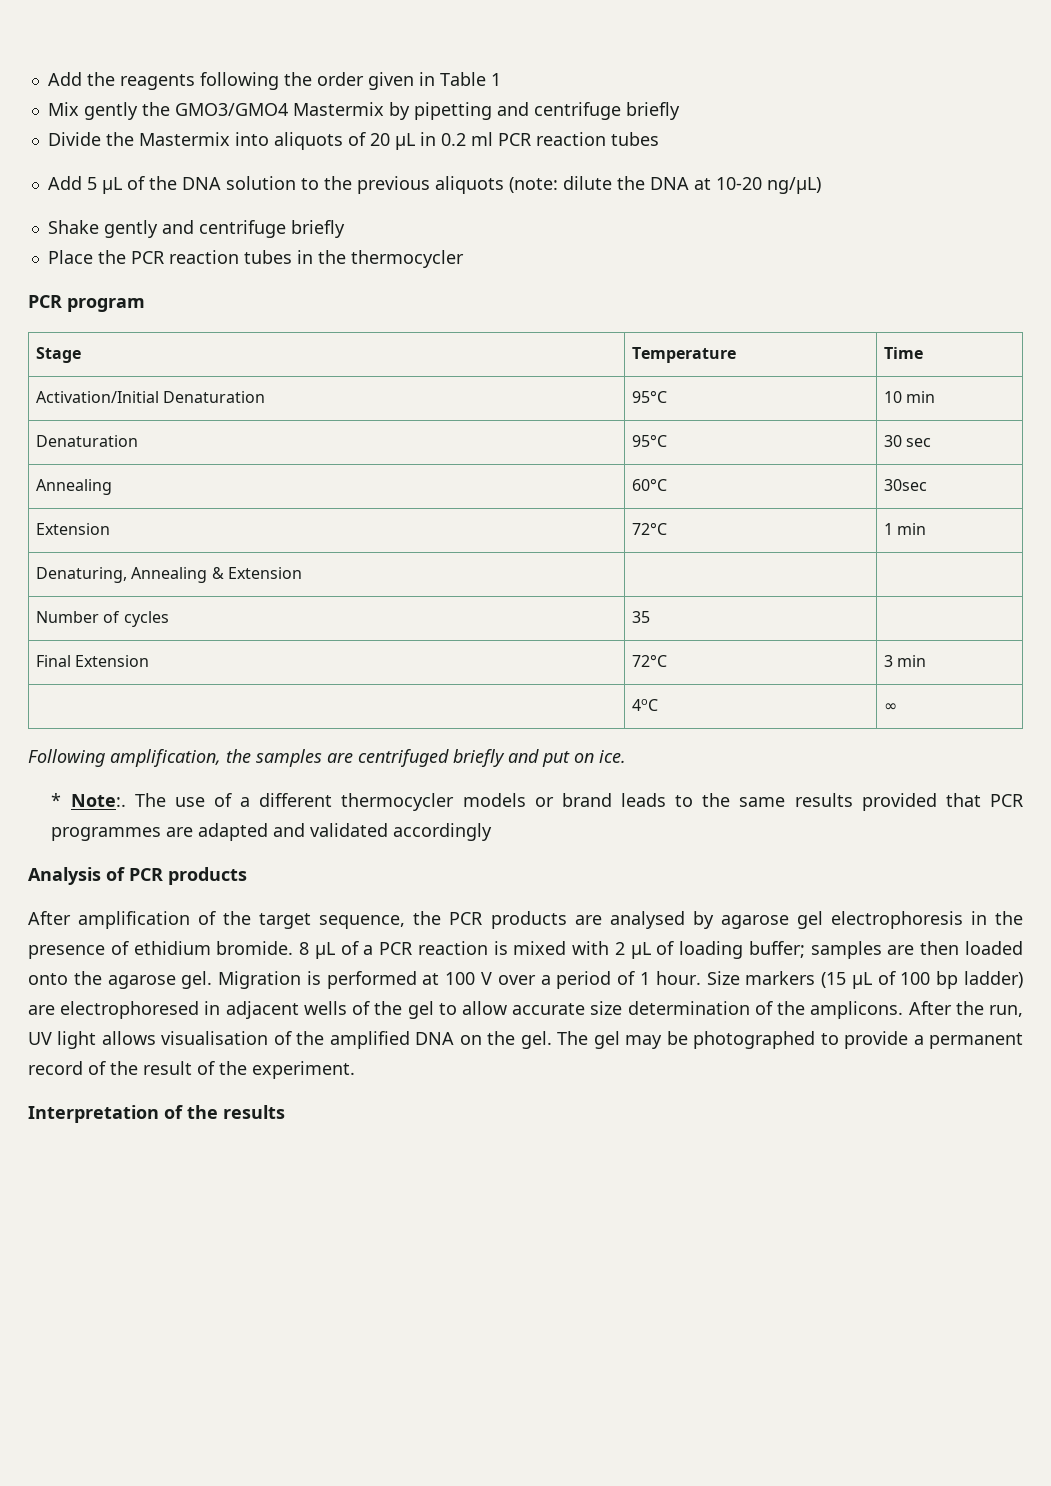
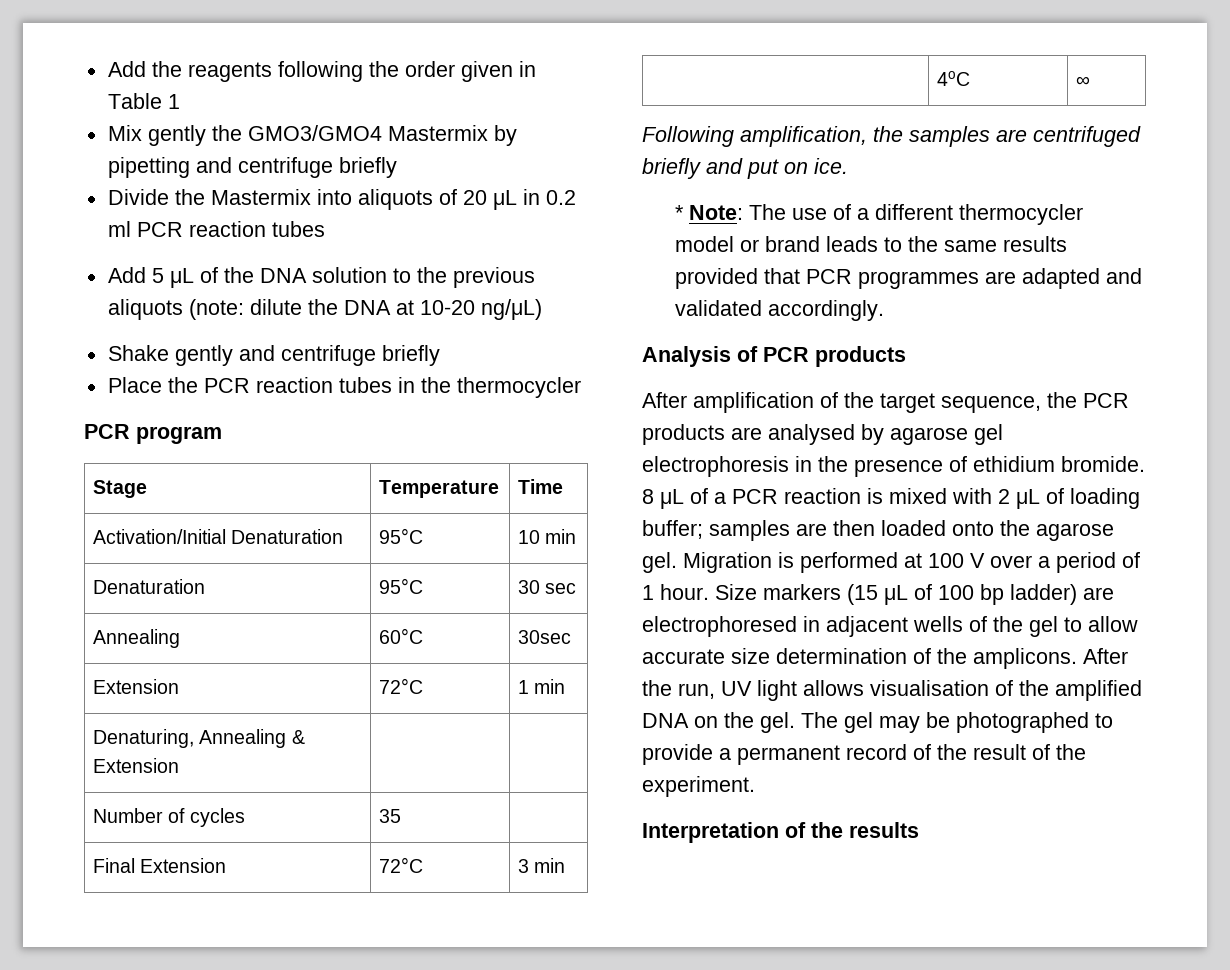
- * Note:. The use of a different thermocycler models or brand leads to the same results provided that PCR programmes are adapted and validated accordingly
+ * Note: The use of a different thermocycler model or brand leads to the same results provided that PCR programmes are adapted and validated accordingly.

